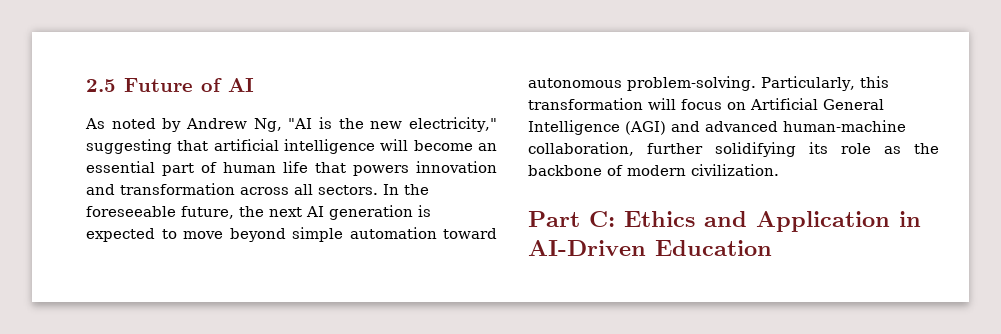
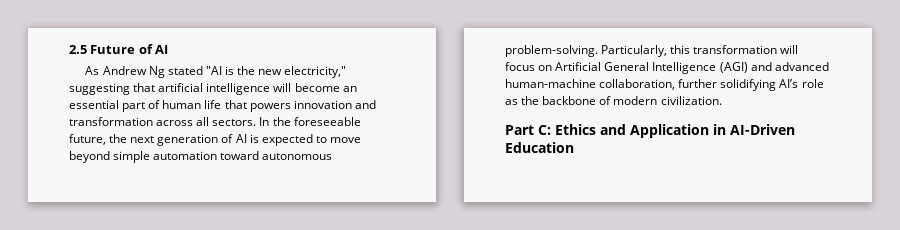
- As noted by Andrew Ng, "AI is the new electricity," suggesting that artificial intelligence will become an essential part of human life that powers innovation and transformation across all sectors.
+ As Andrew Ng stated "AI is the new electricity," suggesting that artificial intelligence will become an essential part of human life that powers innovation and transformation across all sectors.
- In the foreseeable future, the next AI generation is expected to move beyond simple automation toward autonomous problem-solving.
+ In the foreseeable future, the next generation of AI is expected to move beyond simple automation toward autonomous problem-solving.
- Particularly, this transformation will focus on Artificial General Intelligence (AGI) and advanced human-machine collaboration, further solidifying its role as the backbone of modern civilization.
+ Particularly, this transformation will focus on Artificial General Intelligence (AGI) and advanced human-machine collaboration, further solidifying AI’s role as the backbone of modern civilization.

